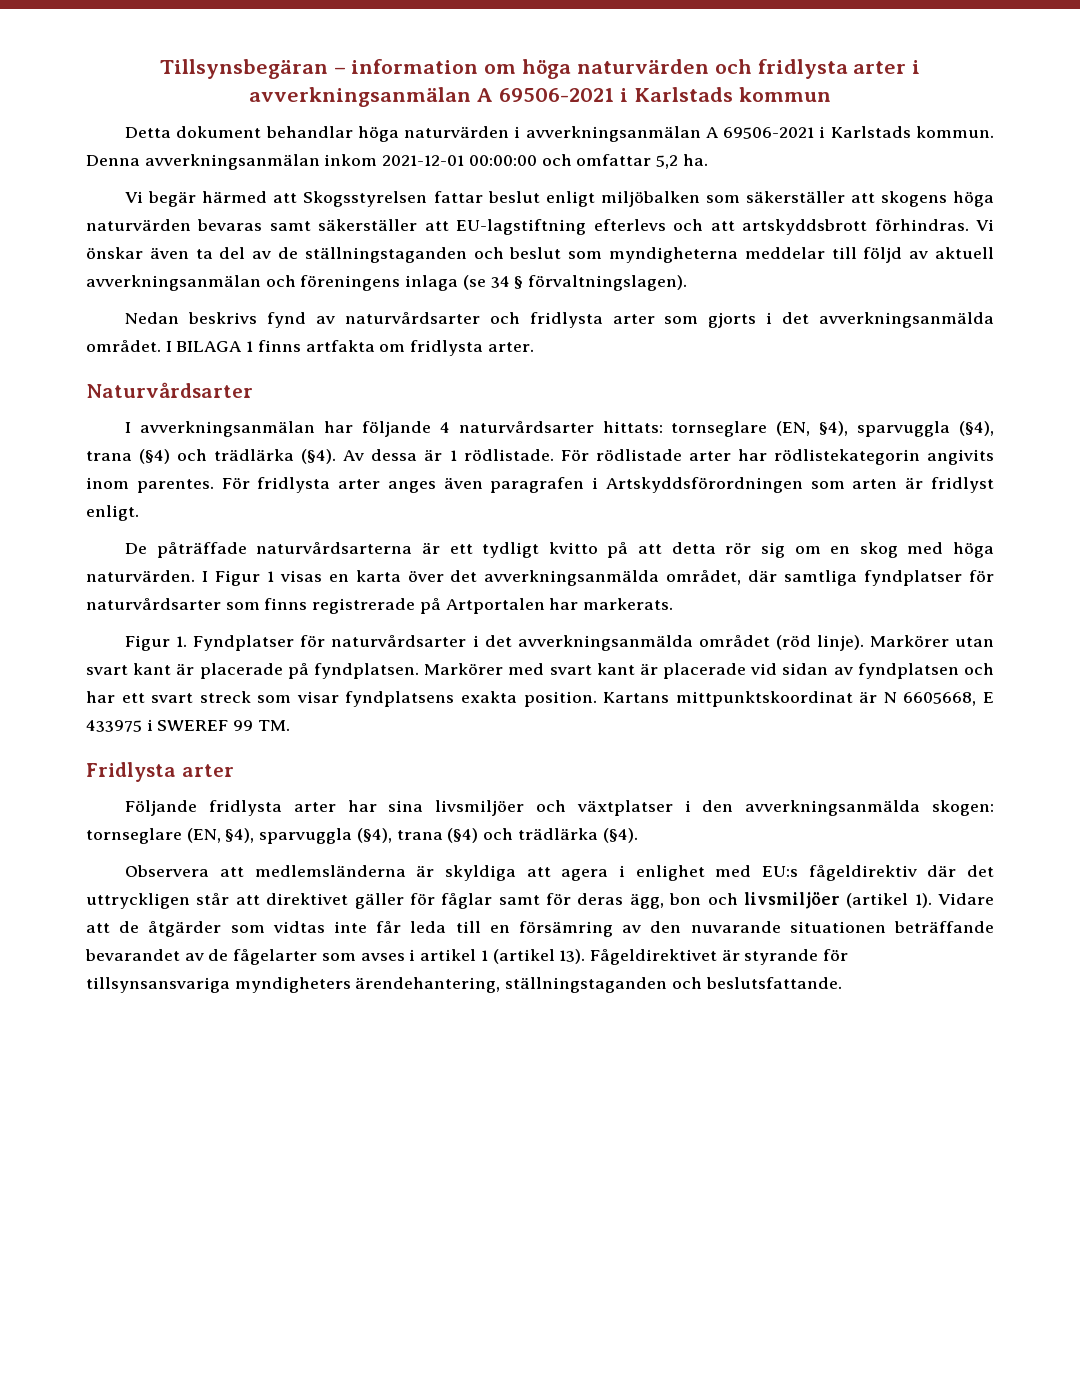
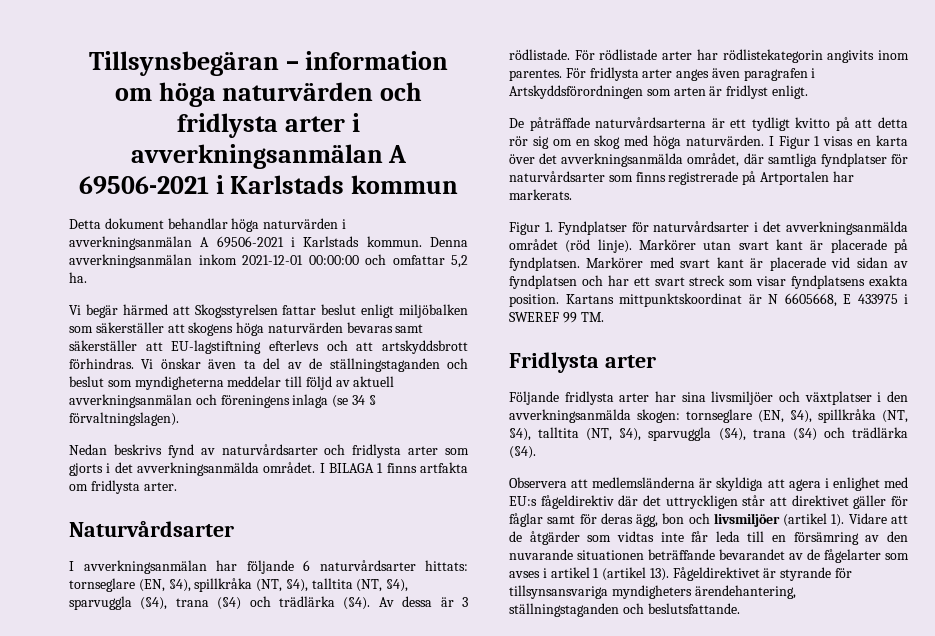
- I avverkningsanmälan har följande 4 naturvårdsarter hittats: tornseglare (EN, §4), sparvuggla (§4), trana (§4) och trädlärka (§4).
+ I avverkningsanmälan har följande 6 naturvårdsarter hittats: tornseglare (EN, §4), spillkråka (NT, §4), talltita (NT, §4), sparvuggla (§4), trana (§4) och trädlärka (§4).
- Av dessa är 1 rödlistade.
+ Av dessa är 3 rödlistade.
- Följande fridlysta arter har sina livsmiljöer och växtplatser i den avverkningsanmälda skogen: tornseglare (EN, §4), sparvuggla (§4), trana (§4) och trädlärka (§4).
+ Följande fridlysta arter har sina livsmiljöer och växtplatser i den avverkningsanmälda skogen: tornseglare (EN, §4), spillkråka (NT, §4), talltita (NT, §4), sparvuggla (§4), trana (§4) och trädlärka (§4).

